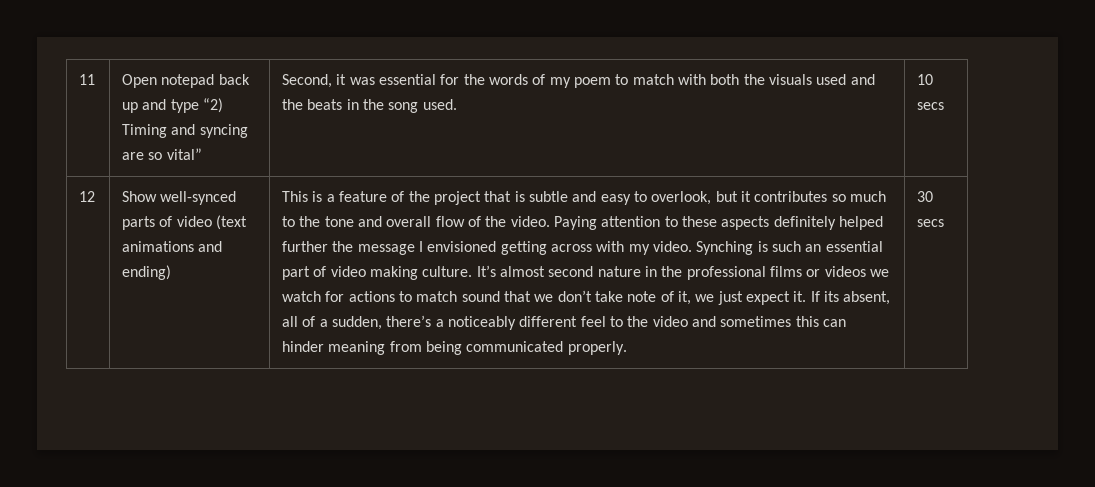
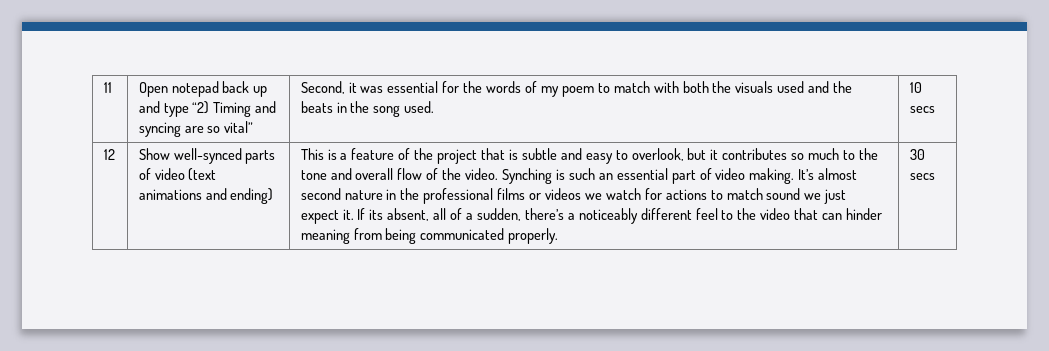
- Paying attention to these aspects definitely helped further the message I envisioned getting across with my video.
- Synching is such an essential part of video making culture.
+ Synching is such an essential part of video making.
- It’s almost second nature in the professional films or videos we watch for actions to match sound that we don’t take note of it, we just expect it.
+ It’s almost second nature in the professional films or videos we watch for actions to match sound we just expect it.
- If its absent, all of a sudden, there’s a noticeably different feel to the video and sometimes this can hinder meaning from being communicated properly.
+ If its absent, all of a sudden, there’s a noticeably different feel to the video that can hinder meaning from being communicated properly.

